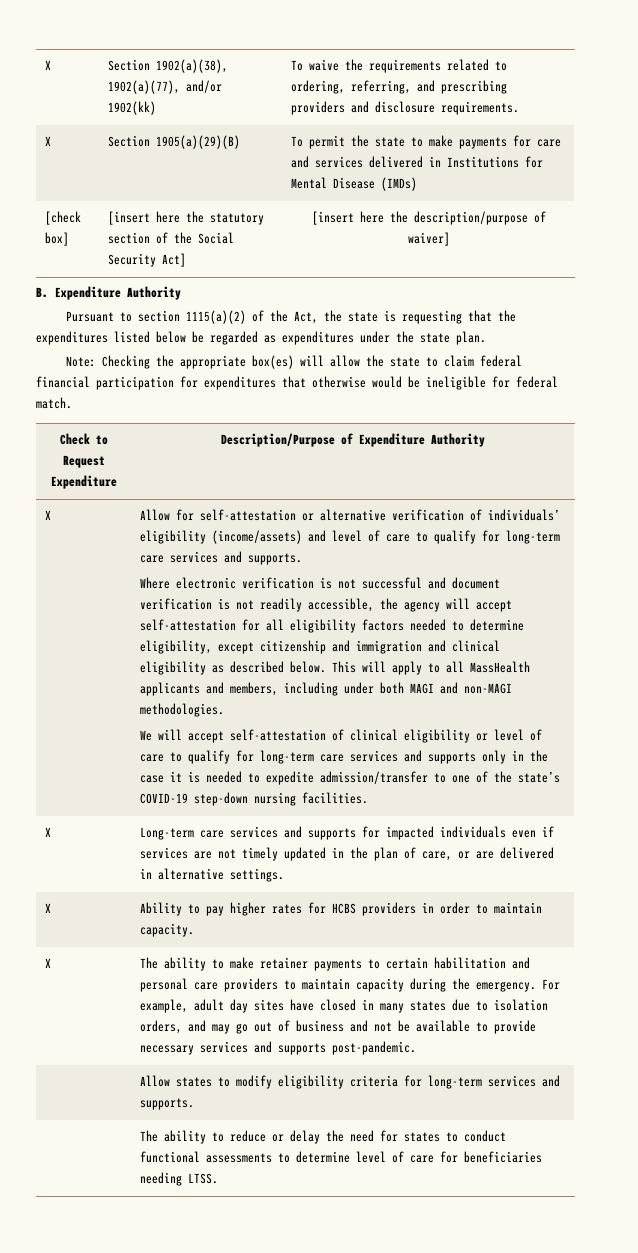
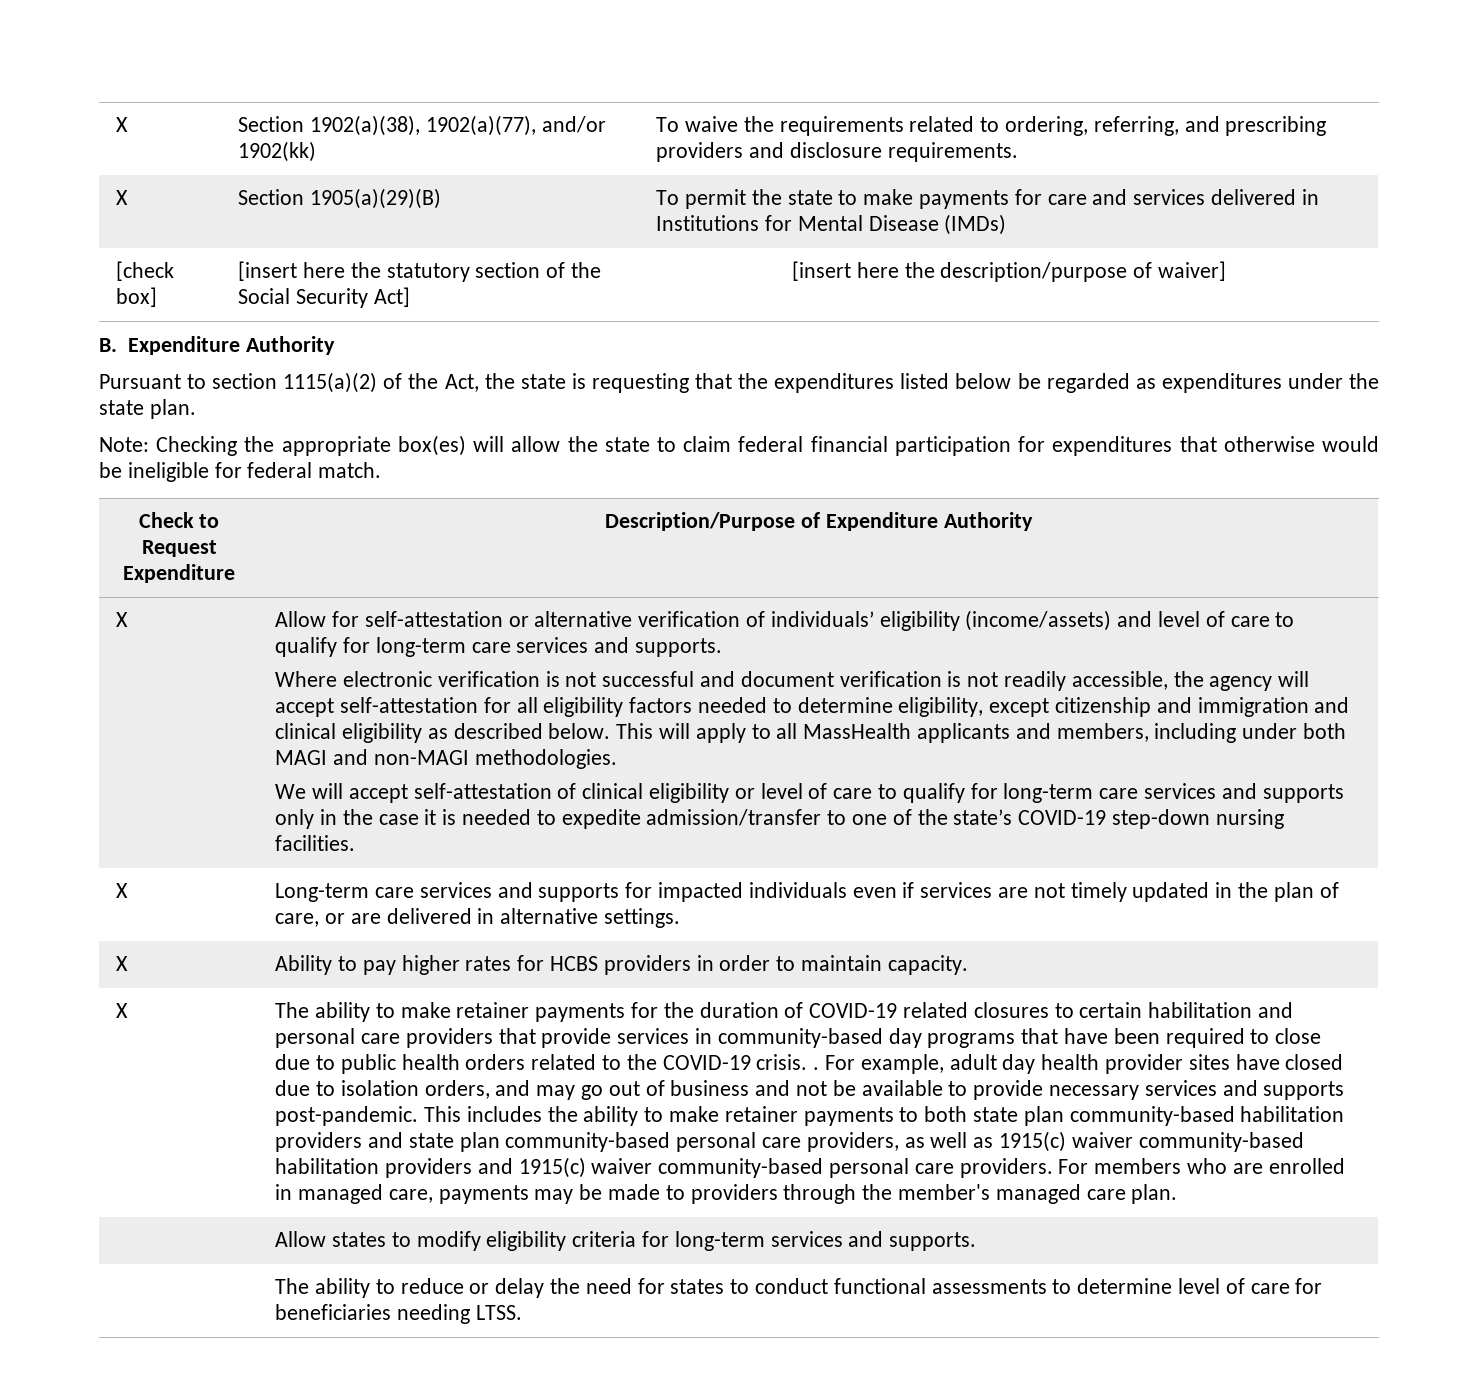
- The ability to make retainer payments to certain habilitation and personal care providers to maintain capacity during the emergency.
+ The ability to make retainer payments for the duration of COVID-19 related closures to certain habilitation and personal care providers that provide services in community-based day programs that have been required to close due to public health orders related to the COVID-19 crisis. .
- For example, adult day sites have closed in many states due to isolation orders, and may go out of business and not be available to provide necessary services and supports post-pandemic.
+ For example, adult day health provider sites have closed due to isolation orders, and may go out of business and not be available to provide necessary services and supports post-pandemic. This includes the ability to make retainer payments to both state plan community-based habilitation providers and state plan community-based personal care providers, as well as 1915(c) waiver community-based habilitation providers and 1915(c) waiver community-based personal care providers. For members who are enrolled in managed care, payments may be made to providers through the member's managed care plan.

